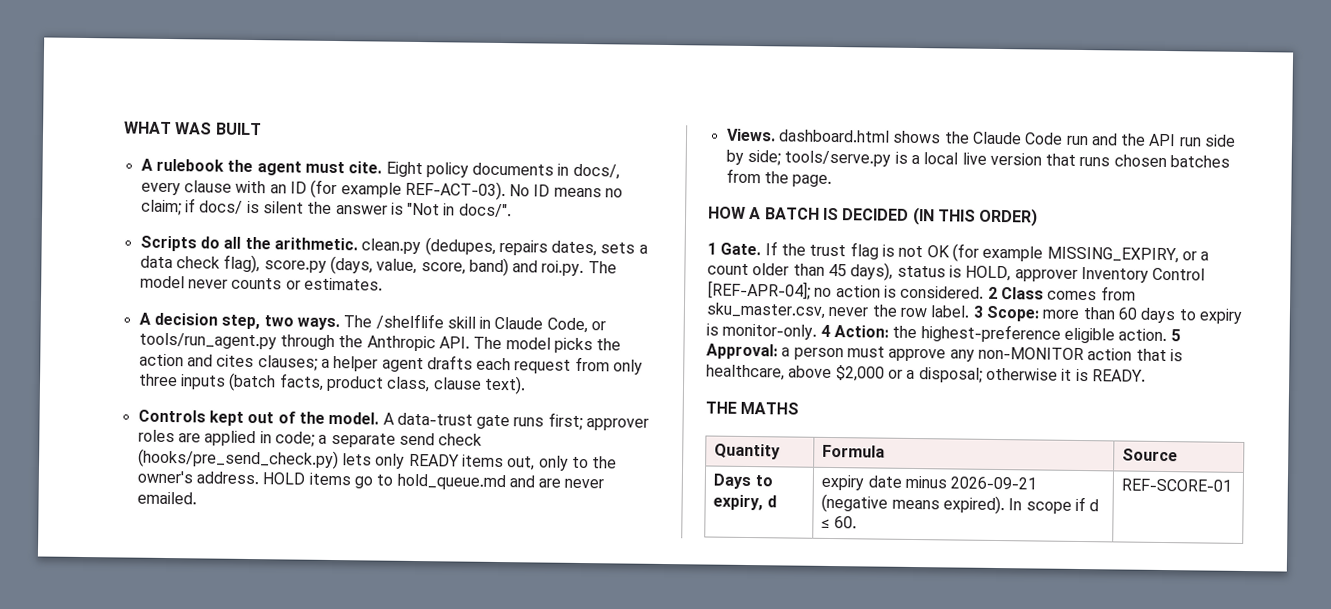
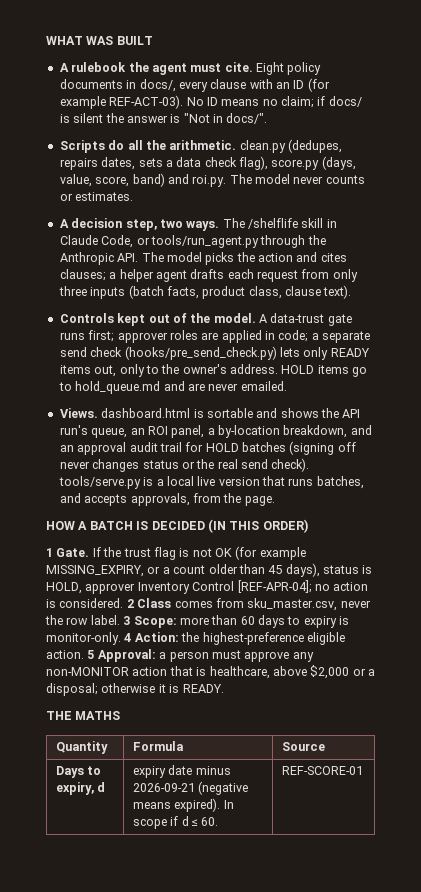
- Views. dashboard.html shows the Claude Code run and the API run side by side; tools/serve.py is a local live version that runs chosen batches from the page.
+ Views. dashboard.html is sortable and shows the API run's queue, an ROI panel, a by-location breakdown, and an approval audit trail for HOLD batches (signing off never changes status or the real send check). tools/serve.py is a local live version that runs batches, and accepts approvals, from the page.

